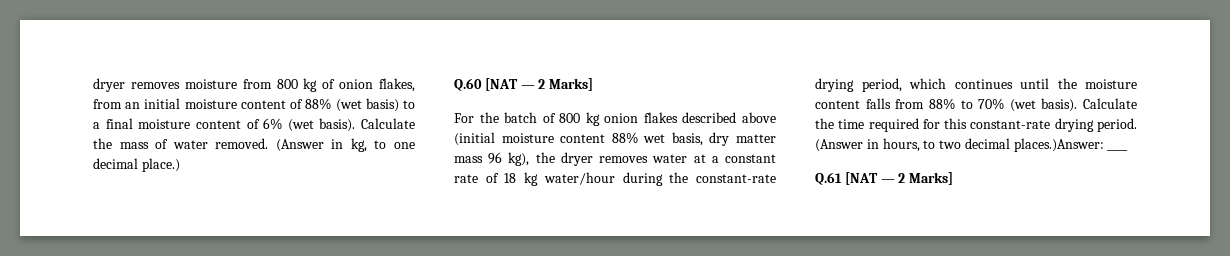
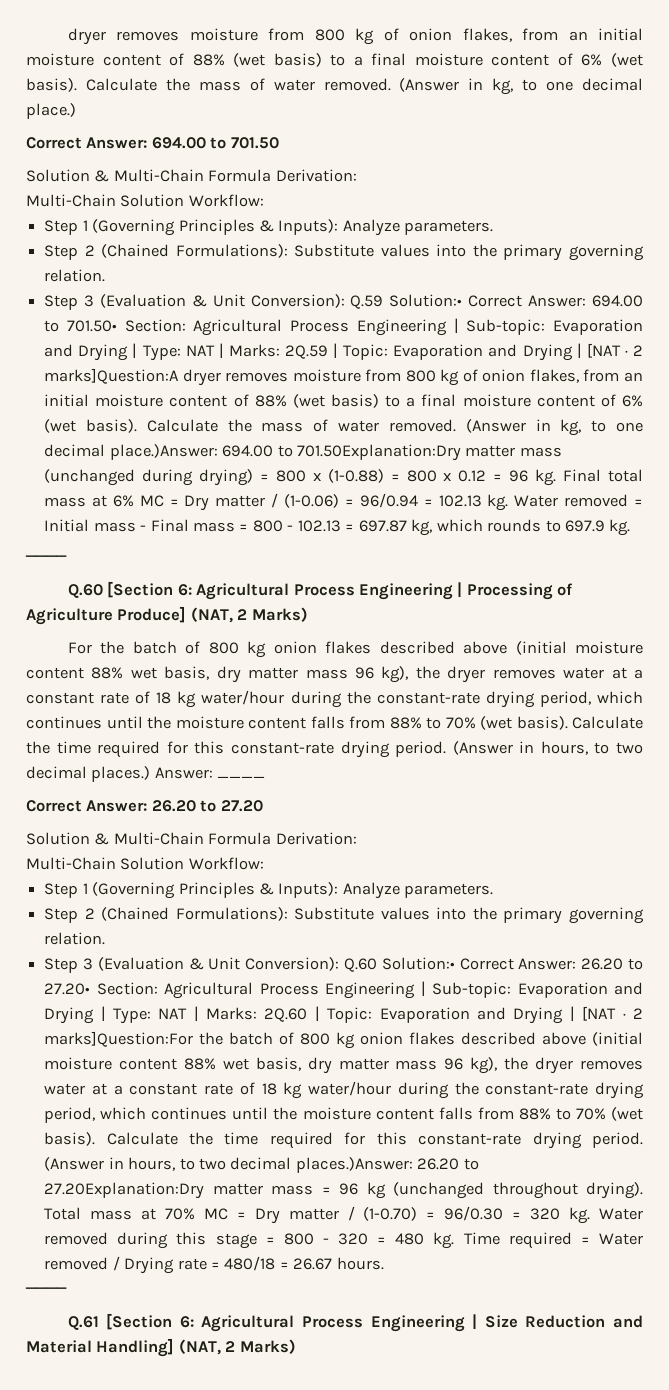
- Q.60 [NAT — 2 Marks]
+ Correct Answer: 694.00 to 701.50
+ Solution & Multi-Chain Formula Derivation:
+ Multi-Chain Solution Workflow:
+ Step 1 (Governing Principles & Inputs): Analyze parameters.
+ Step 2 (Chained Formulations): Substitute values into the primary governing relation.
+ Step 3 (Evaluation & Unit Conversion): Q.59 Solution:• Correct Answer: 694.00 to 701.50• Section: Agricultural Process Engineering | Sub-topic: Evaporation and Drying | Type: NAT | Marks: 2Q.59 | Topic: Evaporation and Drying | [NAT · 2 marks]Question:A dryer removes moisture from 800 kg of onion flakes, from an initial moisture content of 88% (wet basis) to a final moisture content of 6% (wet basis). Calculate the mass of water removed. (Answer in kg, to one decimal place.)Answer: 694.00 to 701.50Explanation:Dry matter mass (unchanged during drying) = 800 x (1-0.88) = 800 x 0.12 = 96 kg. Final total mass at 6% MC = Dry matter / (1-0.06) = 96/0.94 = 102.13 kg. Water removed = Initial mass - Final mass = 800 - 102.13 = 697.87 kg, which rounds to 697.9 kg.
+ ────
+ Q.60 [Section 6: Agricultural Process Engineering | Processing of Agriculture Produce] (NAT, 2 Marks)
- (Answer in hours, to two decimal places.)Answer: ____
+ (Answer in hours, to two decimal places.) Answer: ____
- Q.61 [NAT — 2 Marks]
+ Correct Answer: 26.20 to 27.20
+ Solution & Multi-Chain Formula Derivation:
+ Multi-Chain Solution Workflow:
+ Step 1 (Governing Principles & Inputs): Analyze parameters.
+ Step 2 (Chained Formulations): Substitute values into the primary governing relation.
+ Step 3 (Evaluation & Unit Conversion): Q.60 Solution:• Correct Answer: 26.20 to 27.20• Section: Agricultural Process Engineering | Sub-topic: Evaporation and Drying | Type: NAT | Marks: 2Q.60 | Topic: Evaporation and Drying | [NAT · 2 marks]Question:For the batch of 800 kg onion flakes described above (initial moisture content 88% wet basis, dry matter mass 96 kg), the dryer removes water at a constant rate of 18 kg water/hour during the constant-rate drying period, which continues until the moisture content falls from 88% to 70% (wet basis). Calculate the time required for this constant-rate drying period. (Answer in hours, to two decimal places.)Answer: 26.20 to 27.20Explanation:Dry matter mass = 96 kg (unchanged throughout drying). Total mass at 70% MC = Dry matter / (1-0.70) = 96/0.30 = 320 kg. Water removed during this stage = 800 - 320 = 480 kg. Time required = Water removed / Drying rate = 480/18 = 26.67 hours.
+ ────
+ Q.61 [Section 6: Agricultural Process Engineering | Size Reduction and Material Handling] (NAT, 2 Marks)

